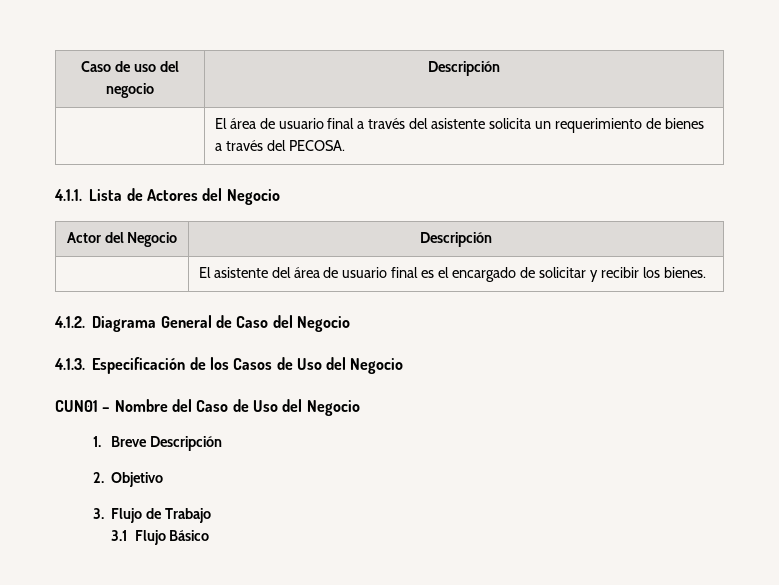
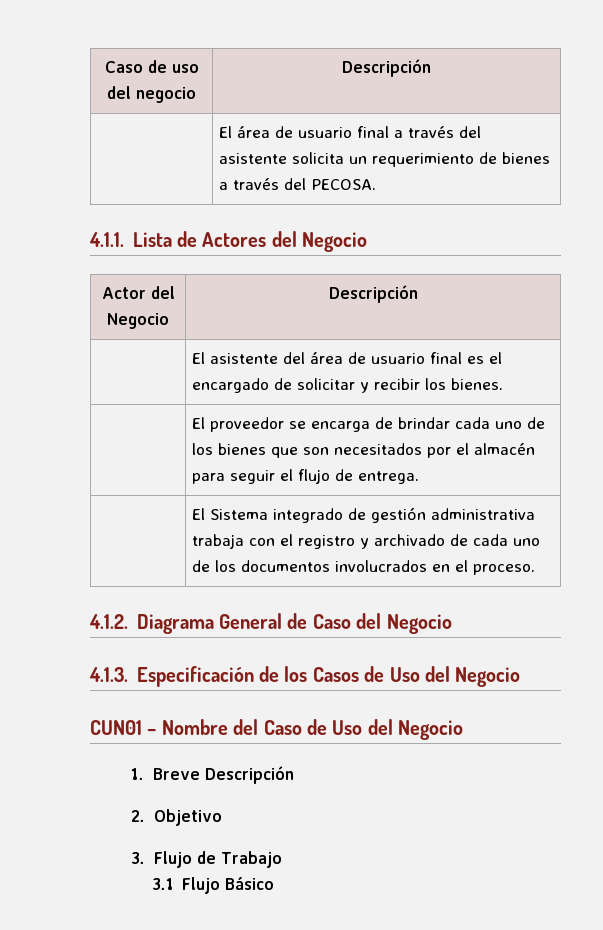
+ | El proveedor se encarga de brindar cada uno de los bienes que son necesitados por el almacén para seguir el flujo de entrega.
+ | El Sistema integrado de gestión administrativa trabaja con el registro y archivado de cada uno de los documentos involucrados en el proceso.

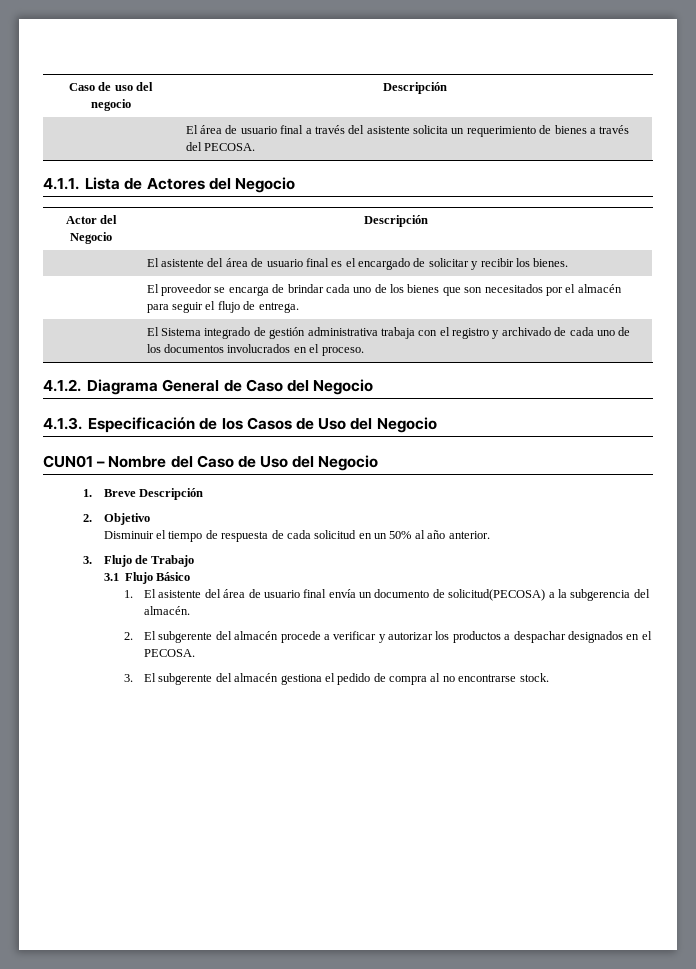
+ Disminuir el tiempo de respuesta de cada solicitud en un 50% al año anterior.
+ 1. El asistente del área de usuario final envía un documento de solicitud(PECOSA) a la subgerencia del almacén.
+ 2. El subgerente del almacén procede a verificar y autorizar los productos a despachar designados en el PECOSA.
+ 3. El subgerente del almacén gestiona el pedido de compra al no encontrarse stock.

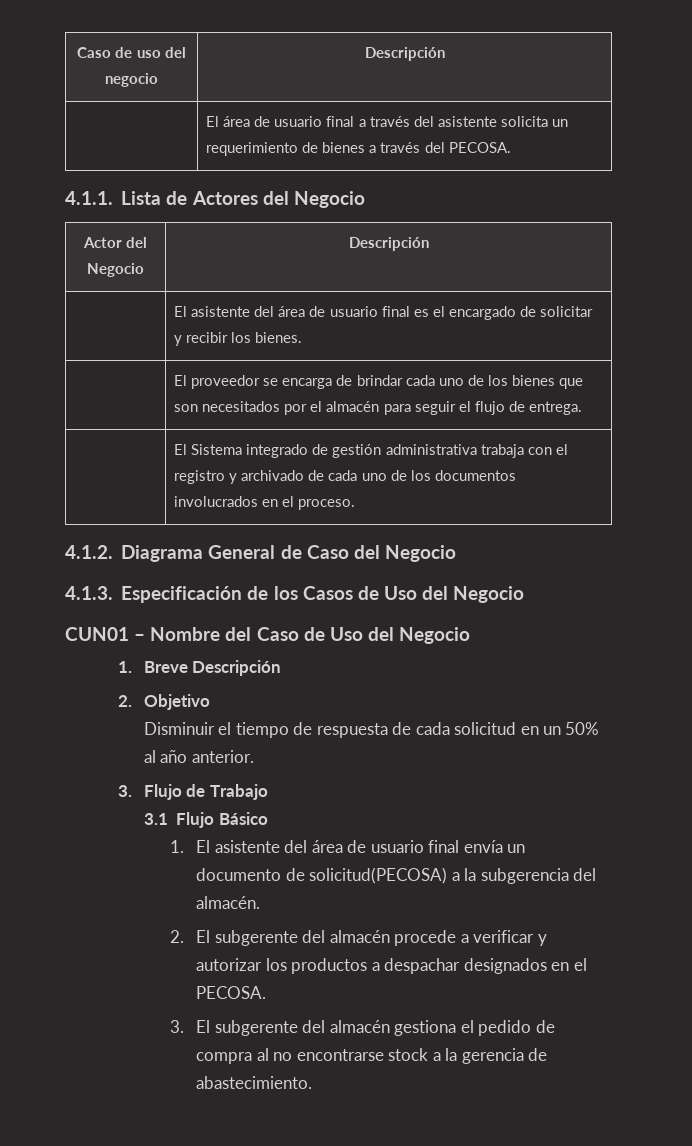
- 3. El subgerente del almacén gestiona el pedido de compra al no encontrarse stock.
+ 3. El subgerente del almacén gestiona el pedido de compra al no encontrarse stock a la gerencia de abastecimiento.

